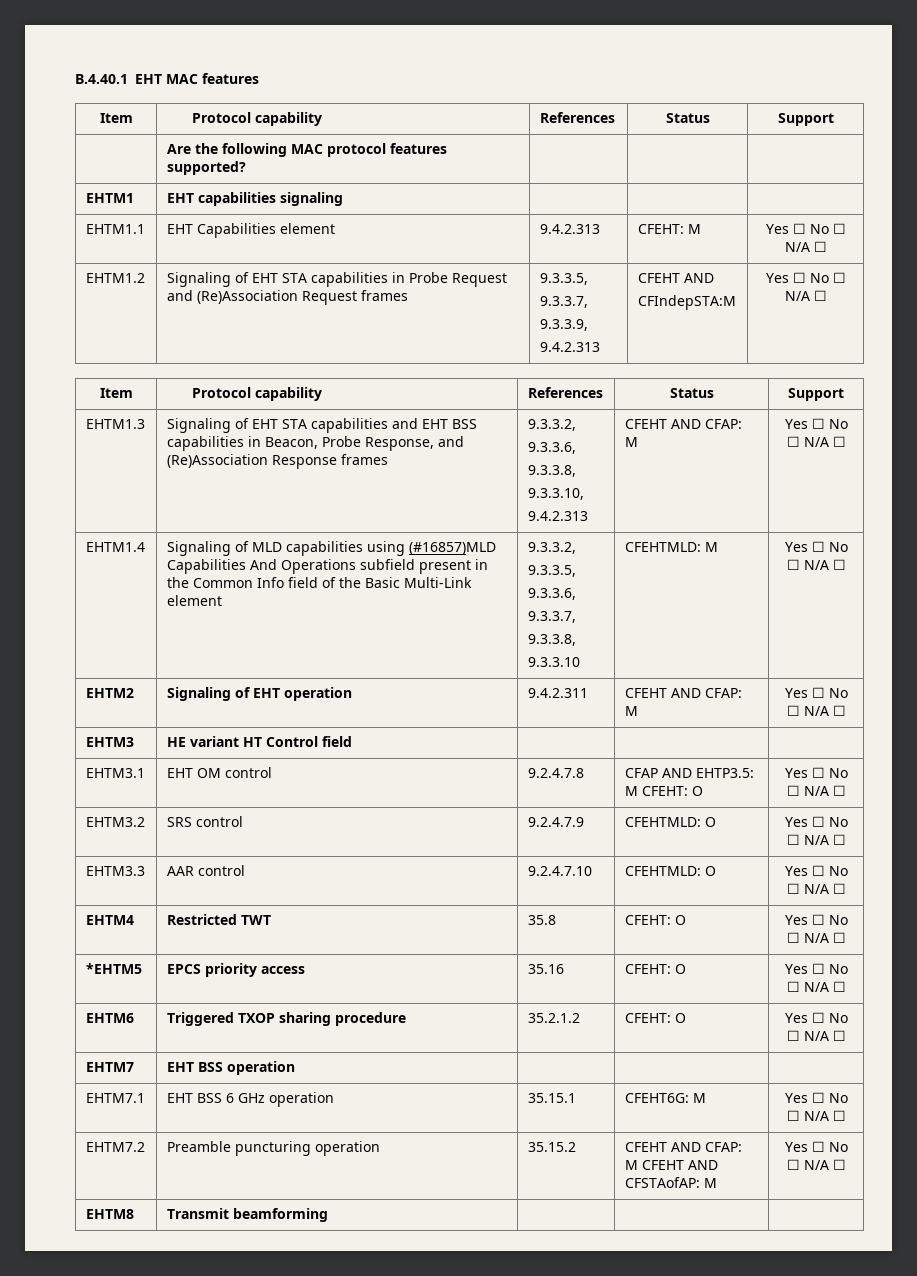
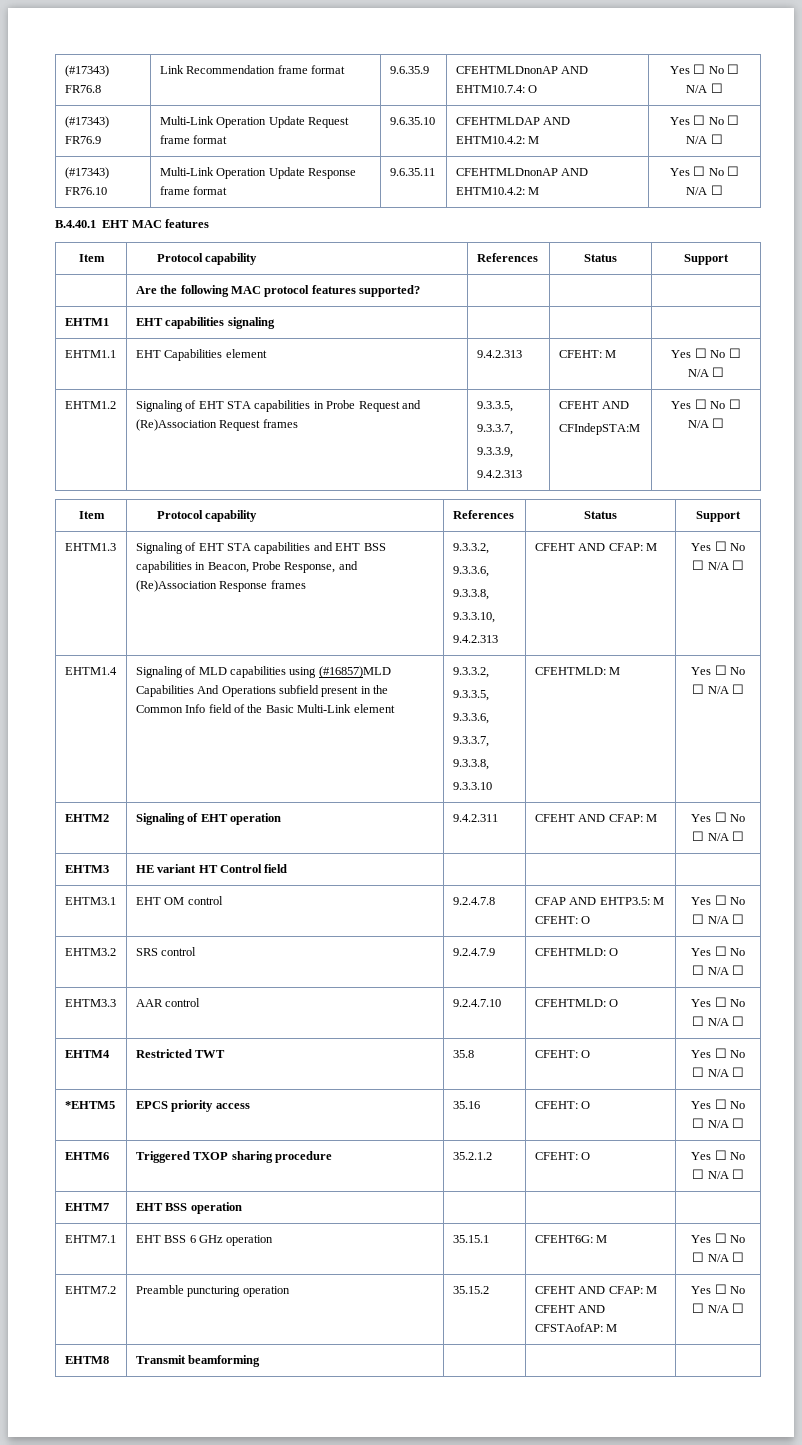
+ (#17343) FR76.8 | Link Recommendation frame format | 9.6.35.9 | CFEHTMLDnonAP AND EHTM10.7.4: O | Yes ☐ No ☐ N/A ☐
+ (#17343) FR76.9 | Multi-Link Operation Update Request frame format | 9.6.35.10 | CFEHTMLDAP AND EHTM10.4.2: M | Yes ☐ No ☐ N/A ☐
+ (#17343) FR76.10 | Multi-Link Operation Update Response frame format | 9.6.35.11 | CFEHTMLDnonAP AND EHTM10.4.2: M | Yes ☐ No ☐ N/A ☐

